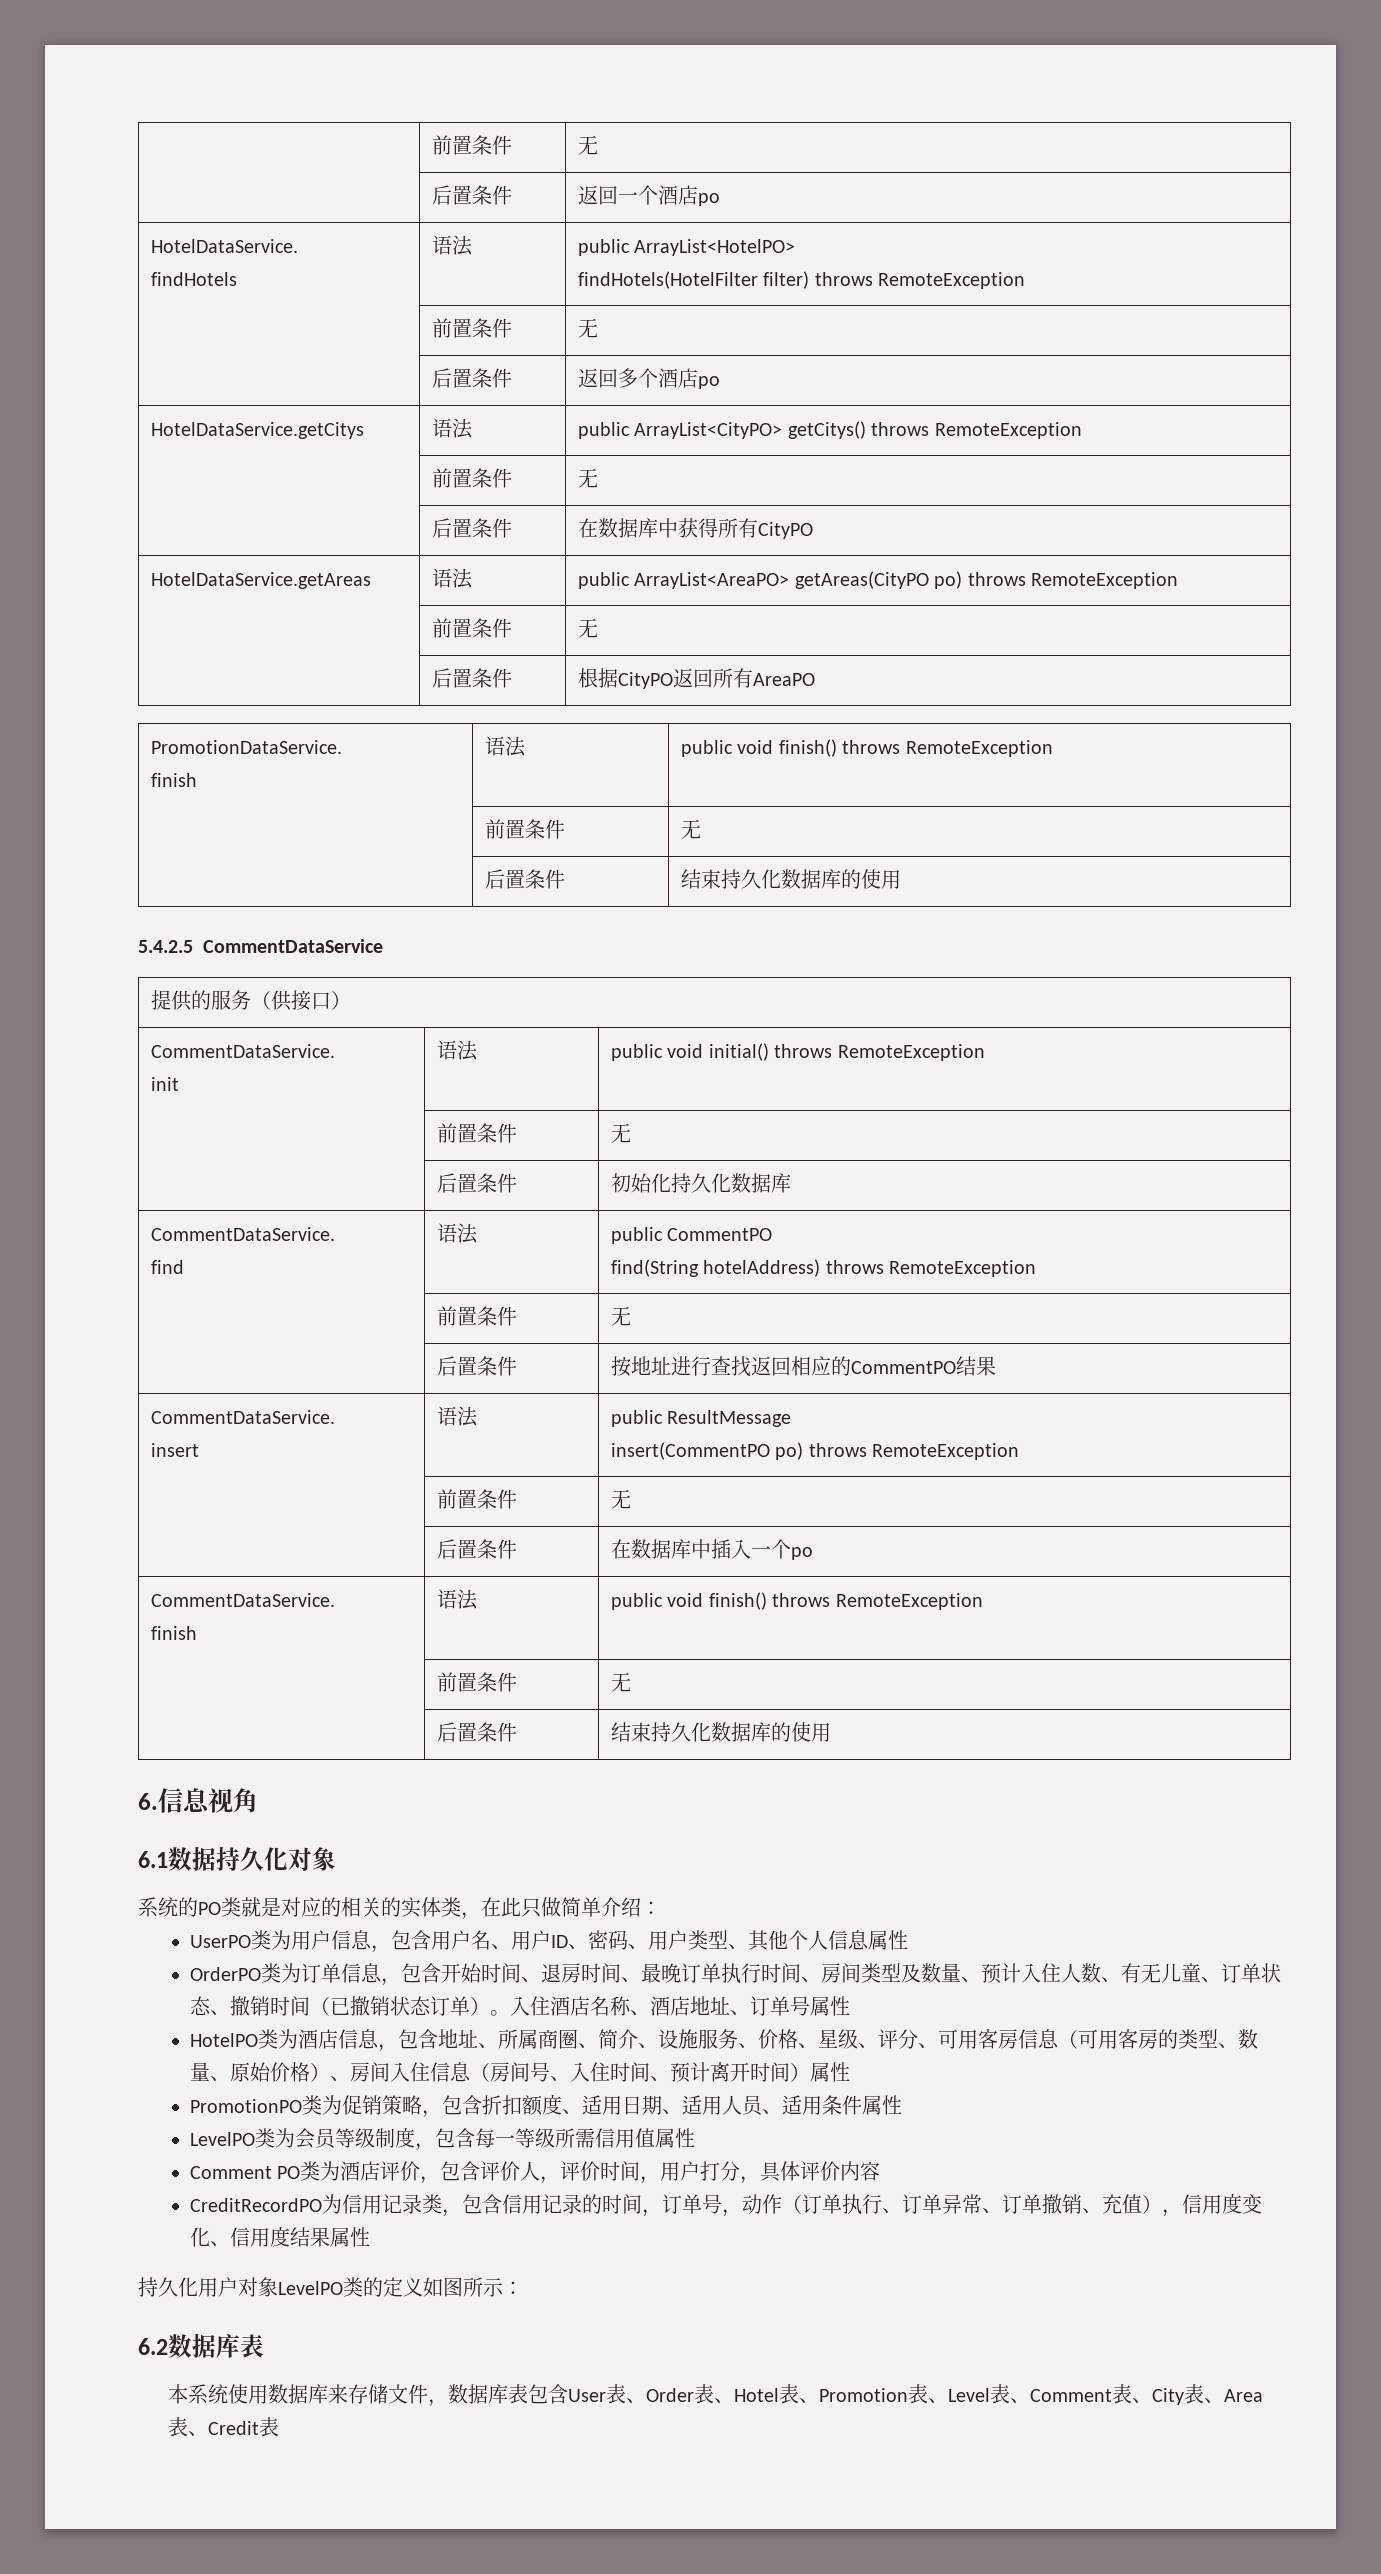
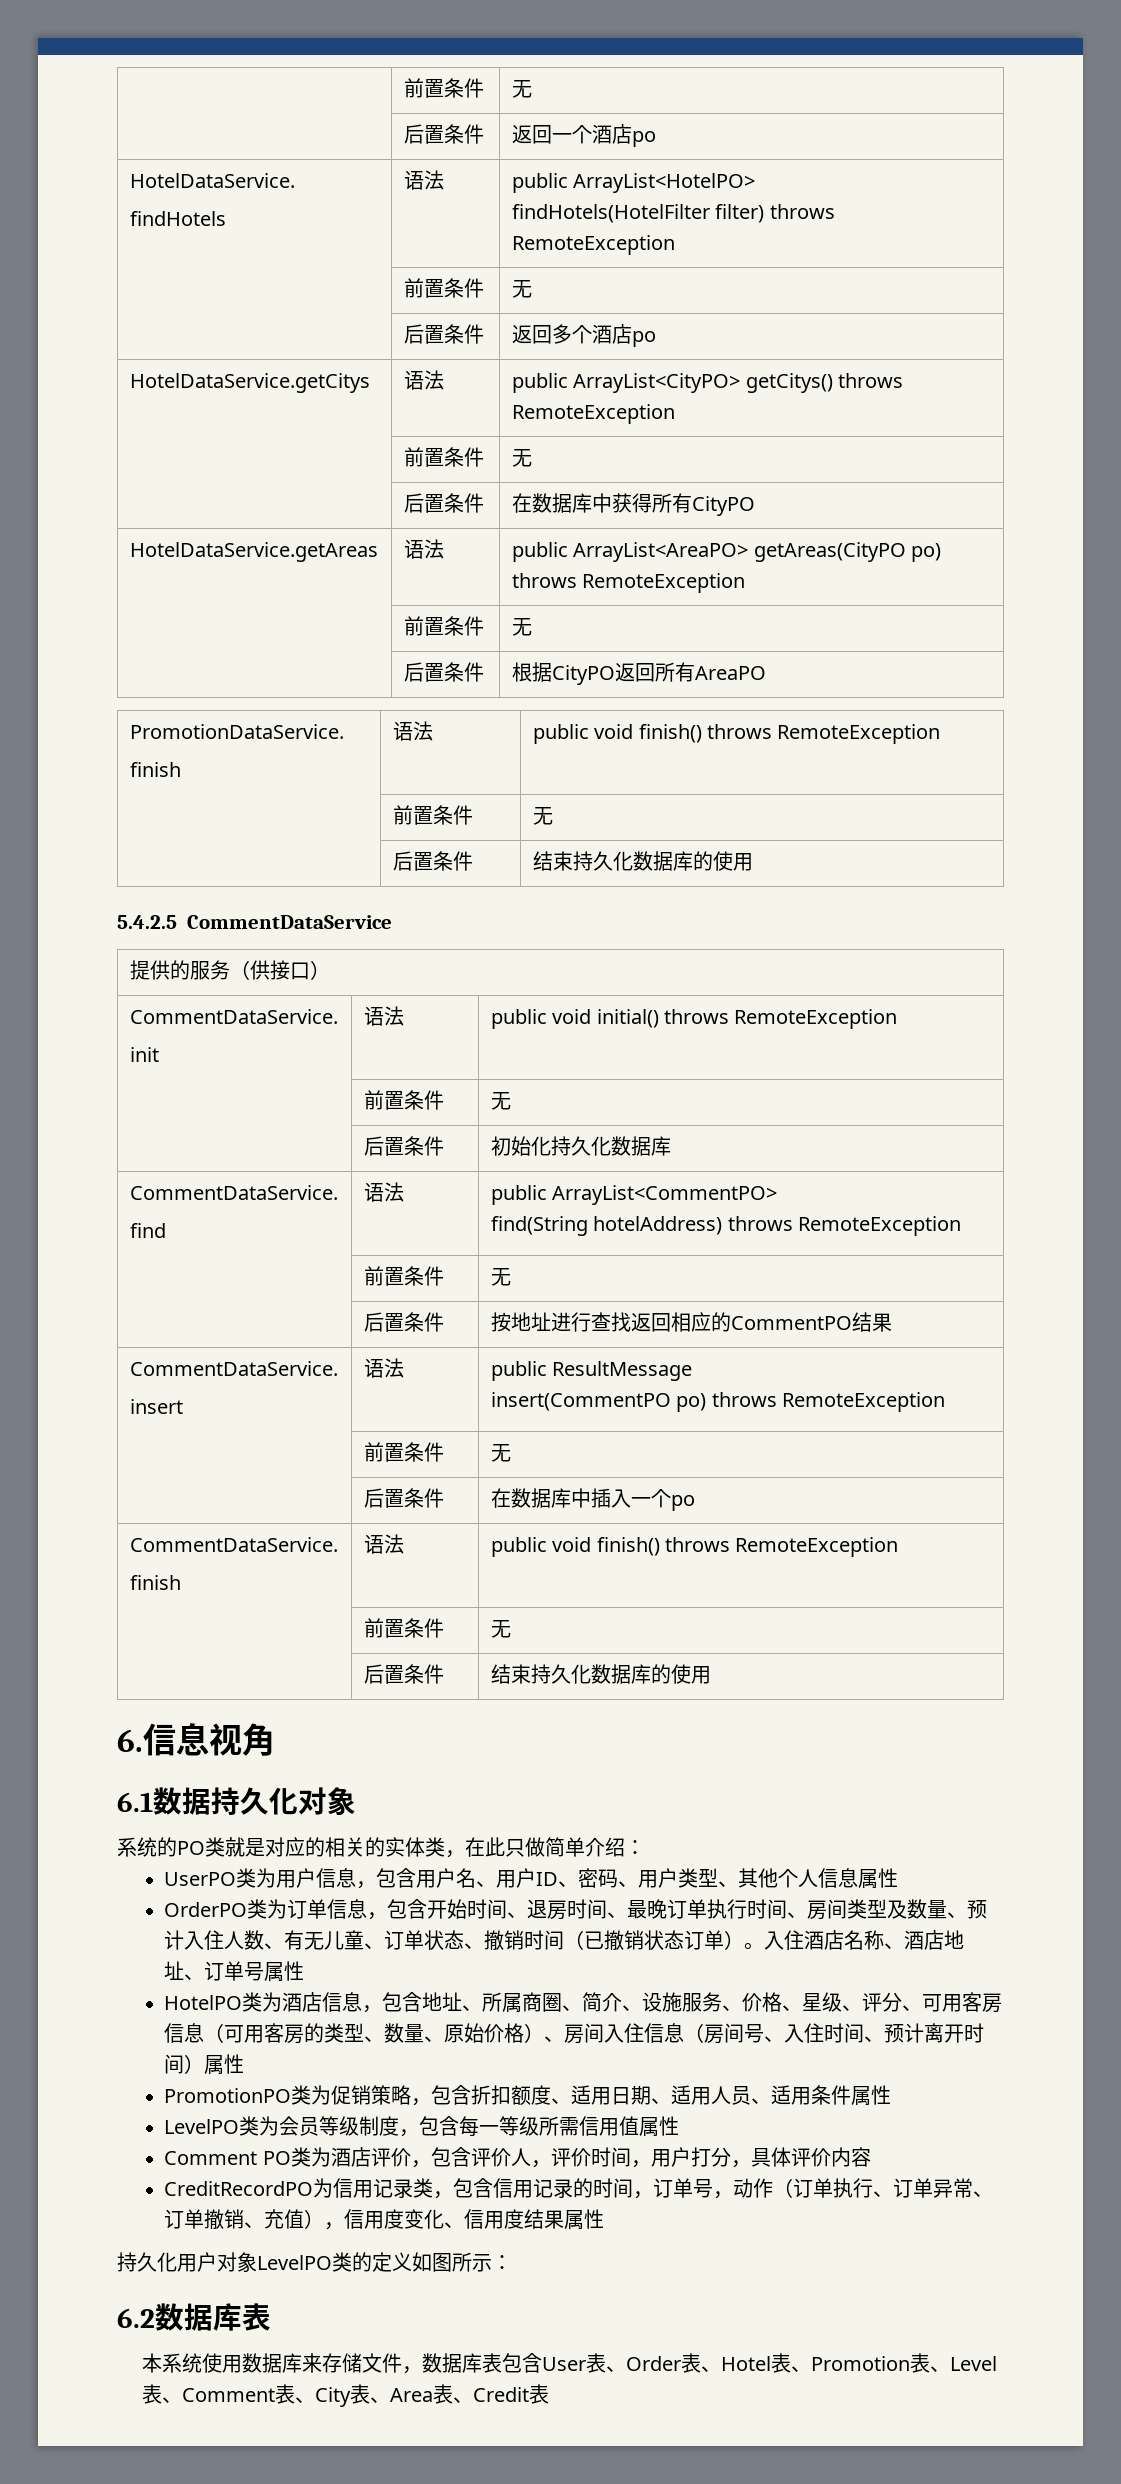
  | 后置条件 | 初始化持久化数据库
  CommentDataService.
- find | 语法 | public CommentPO
+ find | 语法 | public ArrayList<CommentPO>

